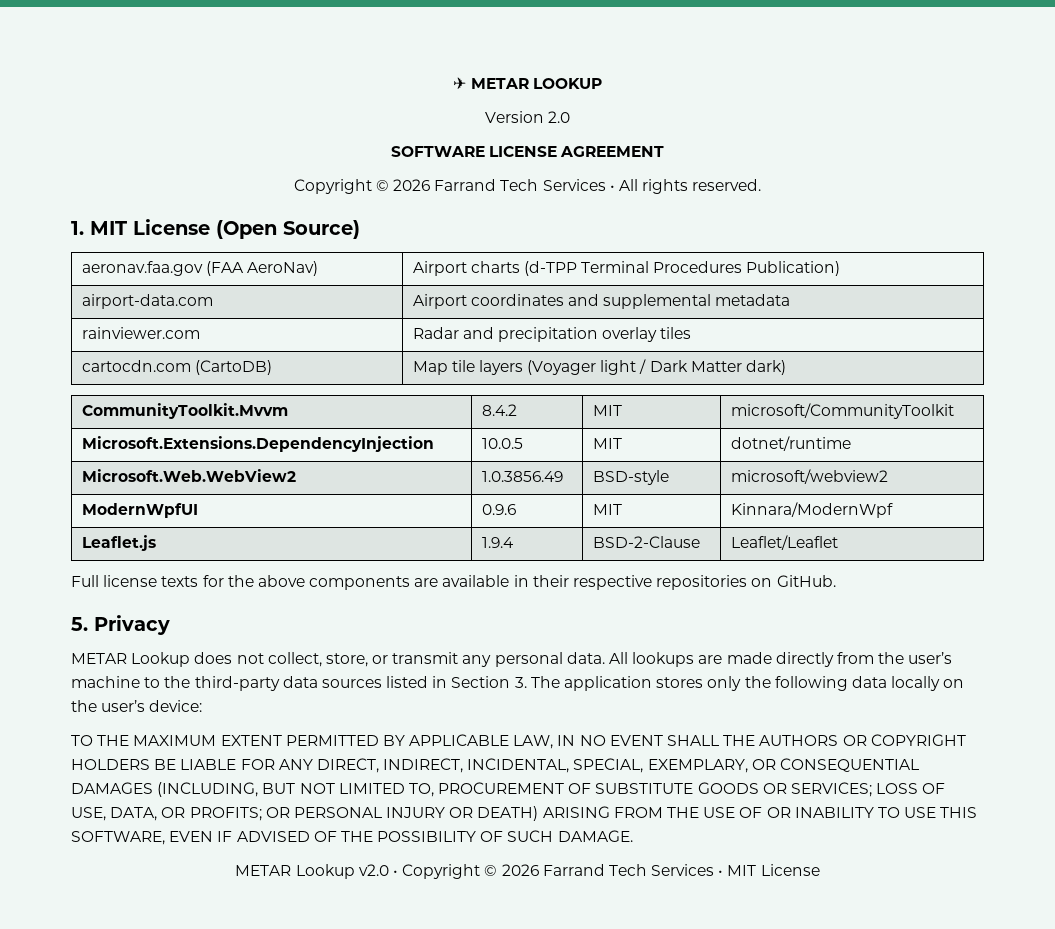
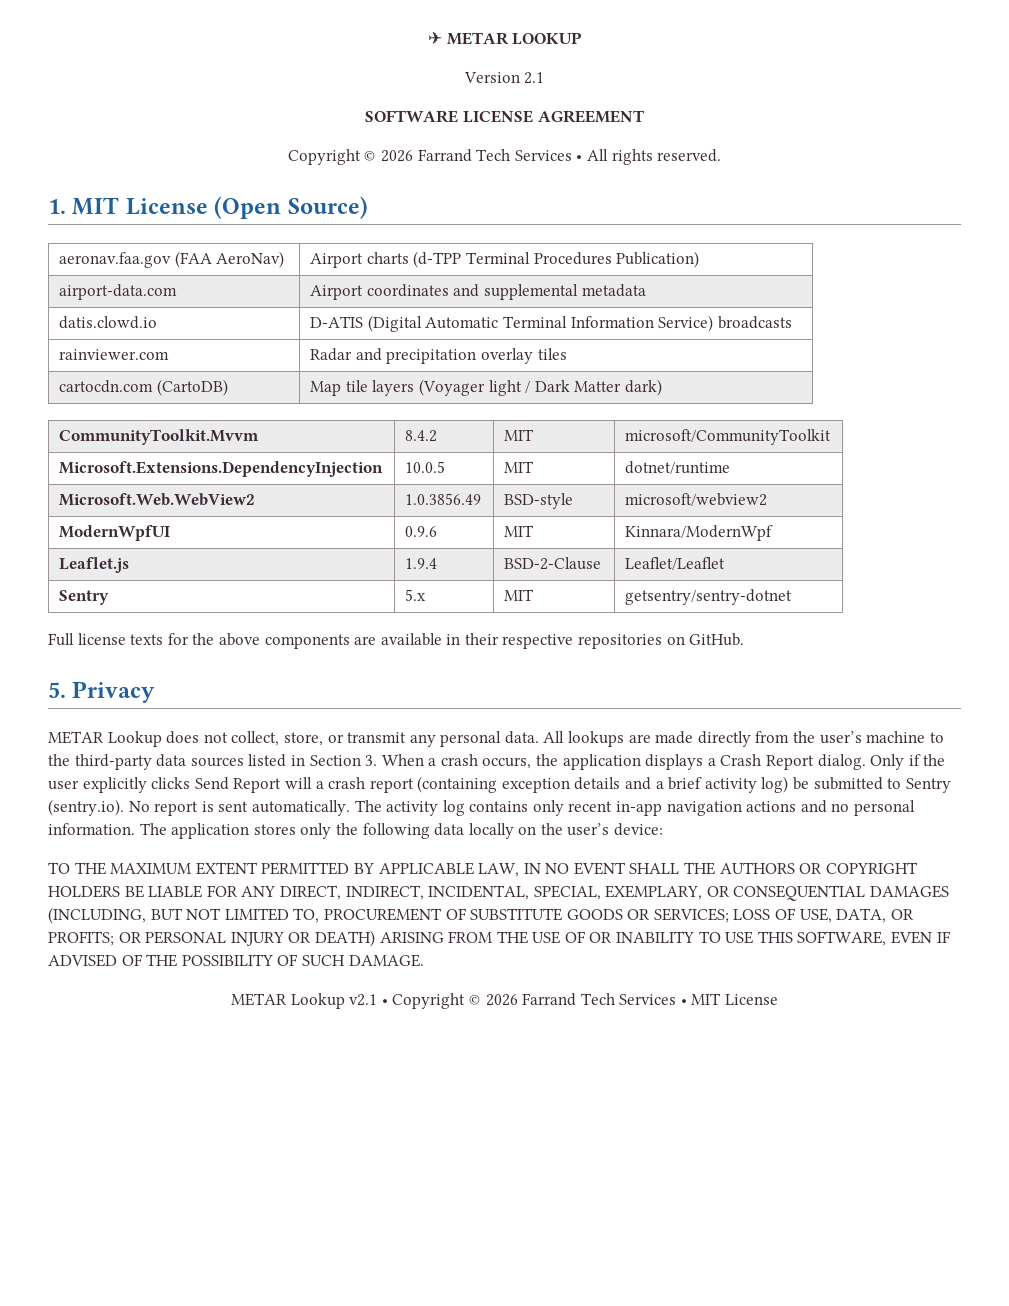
- Version 2.0
+ Version 2.1
+ datis.clowd.io | D-ATIS (Digital Automatic Terminal Information Service) broadcasts
+ Sentry | 5.x | MIT | getsentry/sentry-dotnet
- All lookups are made directly from the user’s machine to the third-party data sources listed in Section 3. The application stores only the following data locally on the user’s device:
+ All lookups are made directly from the user’s machine to the third-party data sources listed in Section 3. When a crash occurs, the application displays a Crash Report dialog. Only if the user explicitly clicks Send Report will a crash report (containing exception details and a brief activity log) be submitted to Sentry (sentry.io). No report is sent automatically. The activity log contains only recent in-app navigation actions and no personal information. The application stores only the following data locally on the user’s device:
- METAR Lookup v2.0 • Copyright © 2026 Farrand Tech Services • MIT License
+ METAR Lookup v2.1 • Copyright © 2026 Farrand Tech Services • MIT License

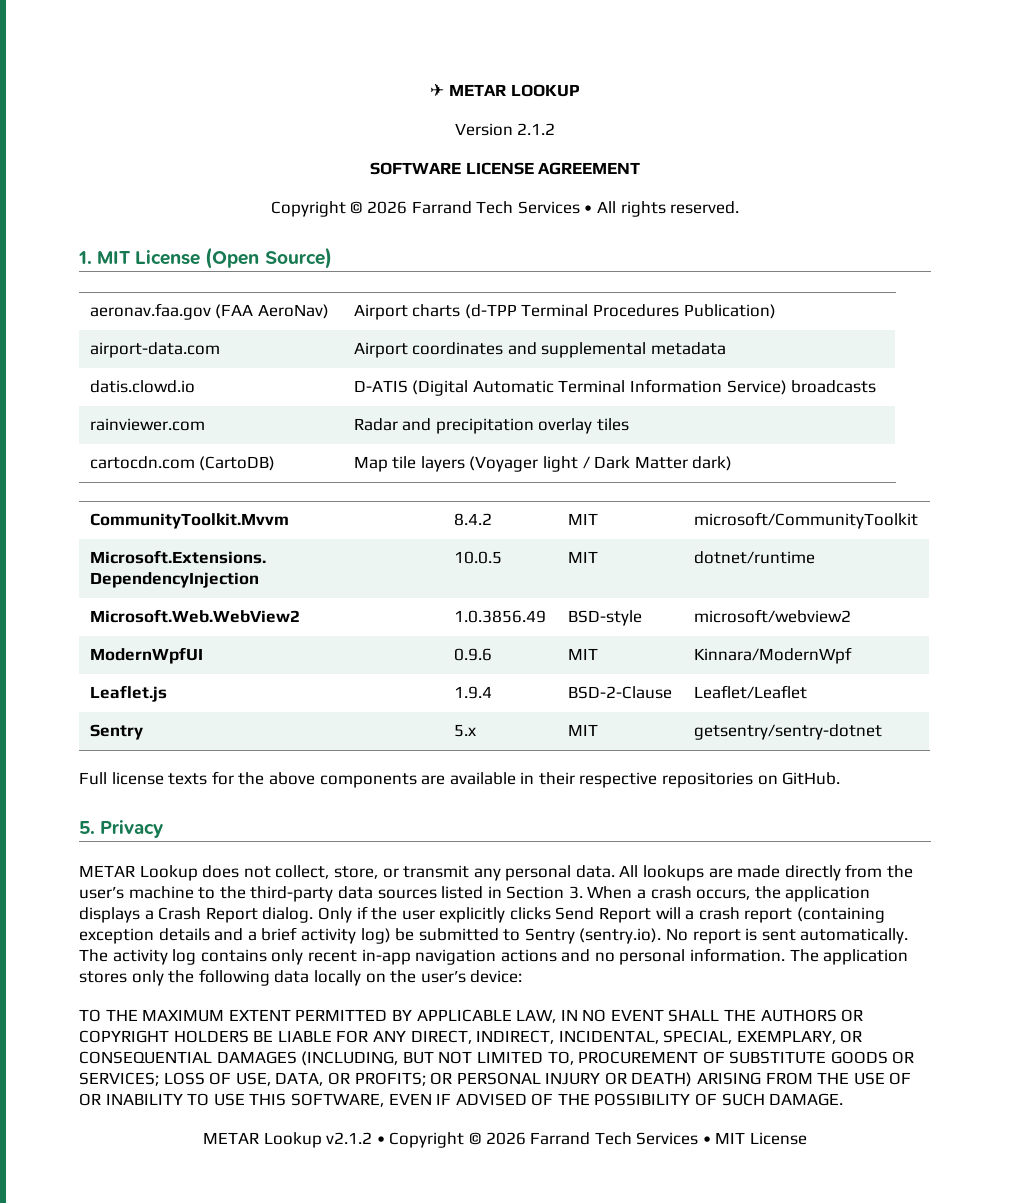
- Version 2.1
+ Version 2.1.2
- METAR Lookup v2.1 • Copyright © 2026 Farrand Tech Services • MIT License
+ METAR Lookup v2.1.2 • Copyright © 2026 Farrand Tech Services • MIT License

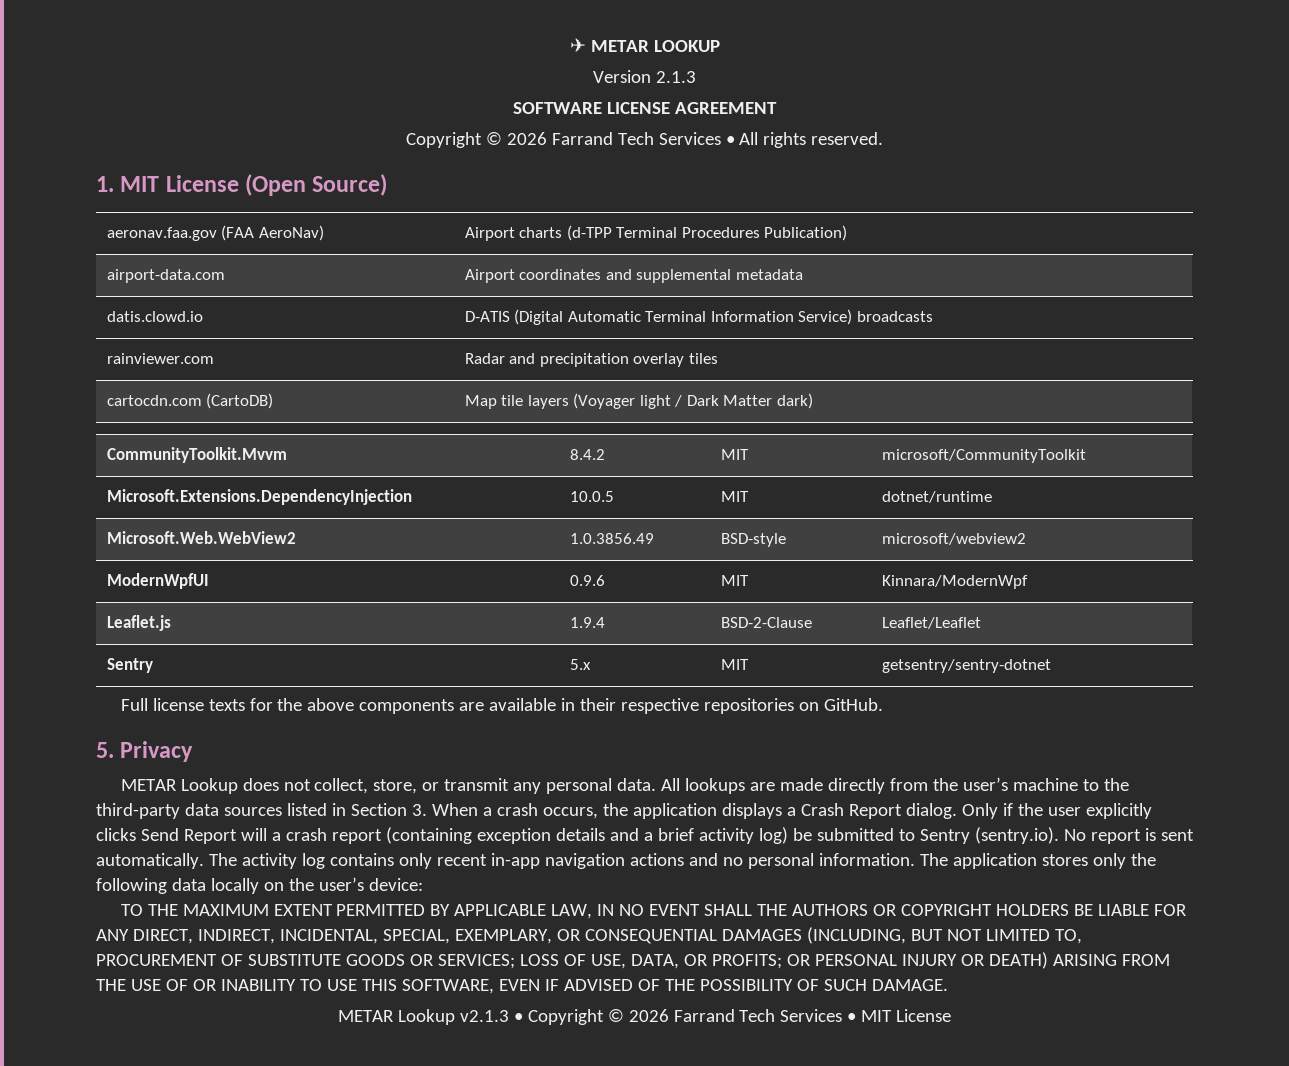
- Version 2.1.2
+ Version 2.1.3
- METAR Lookup v2.1.2 • Copyright © 2026 Farrand Tech Services • MIT License
+ METAR Lookup v2.1.3 • Copyright © 2026 Farrand Tech Services • MIT License

